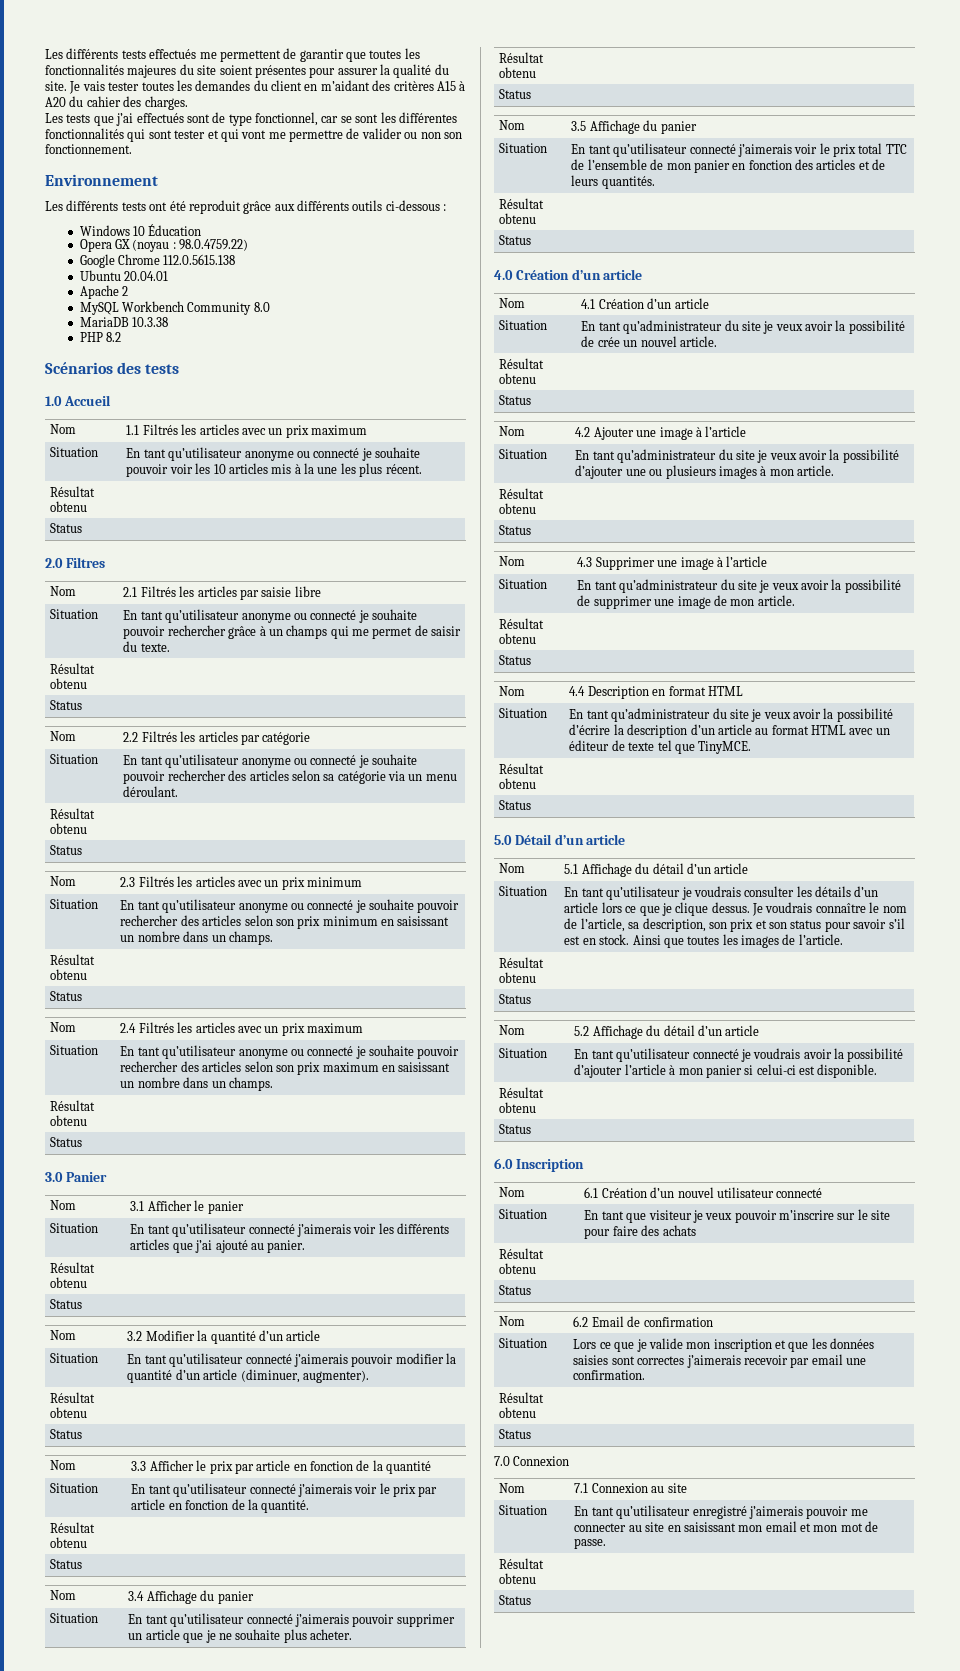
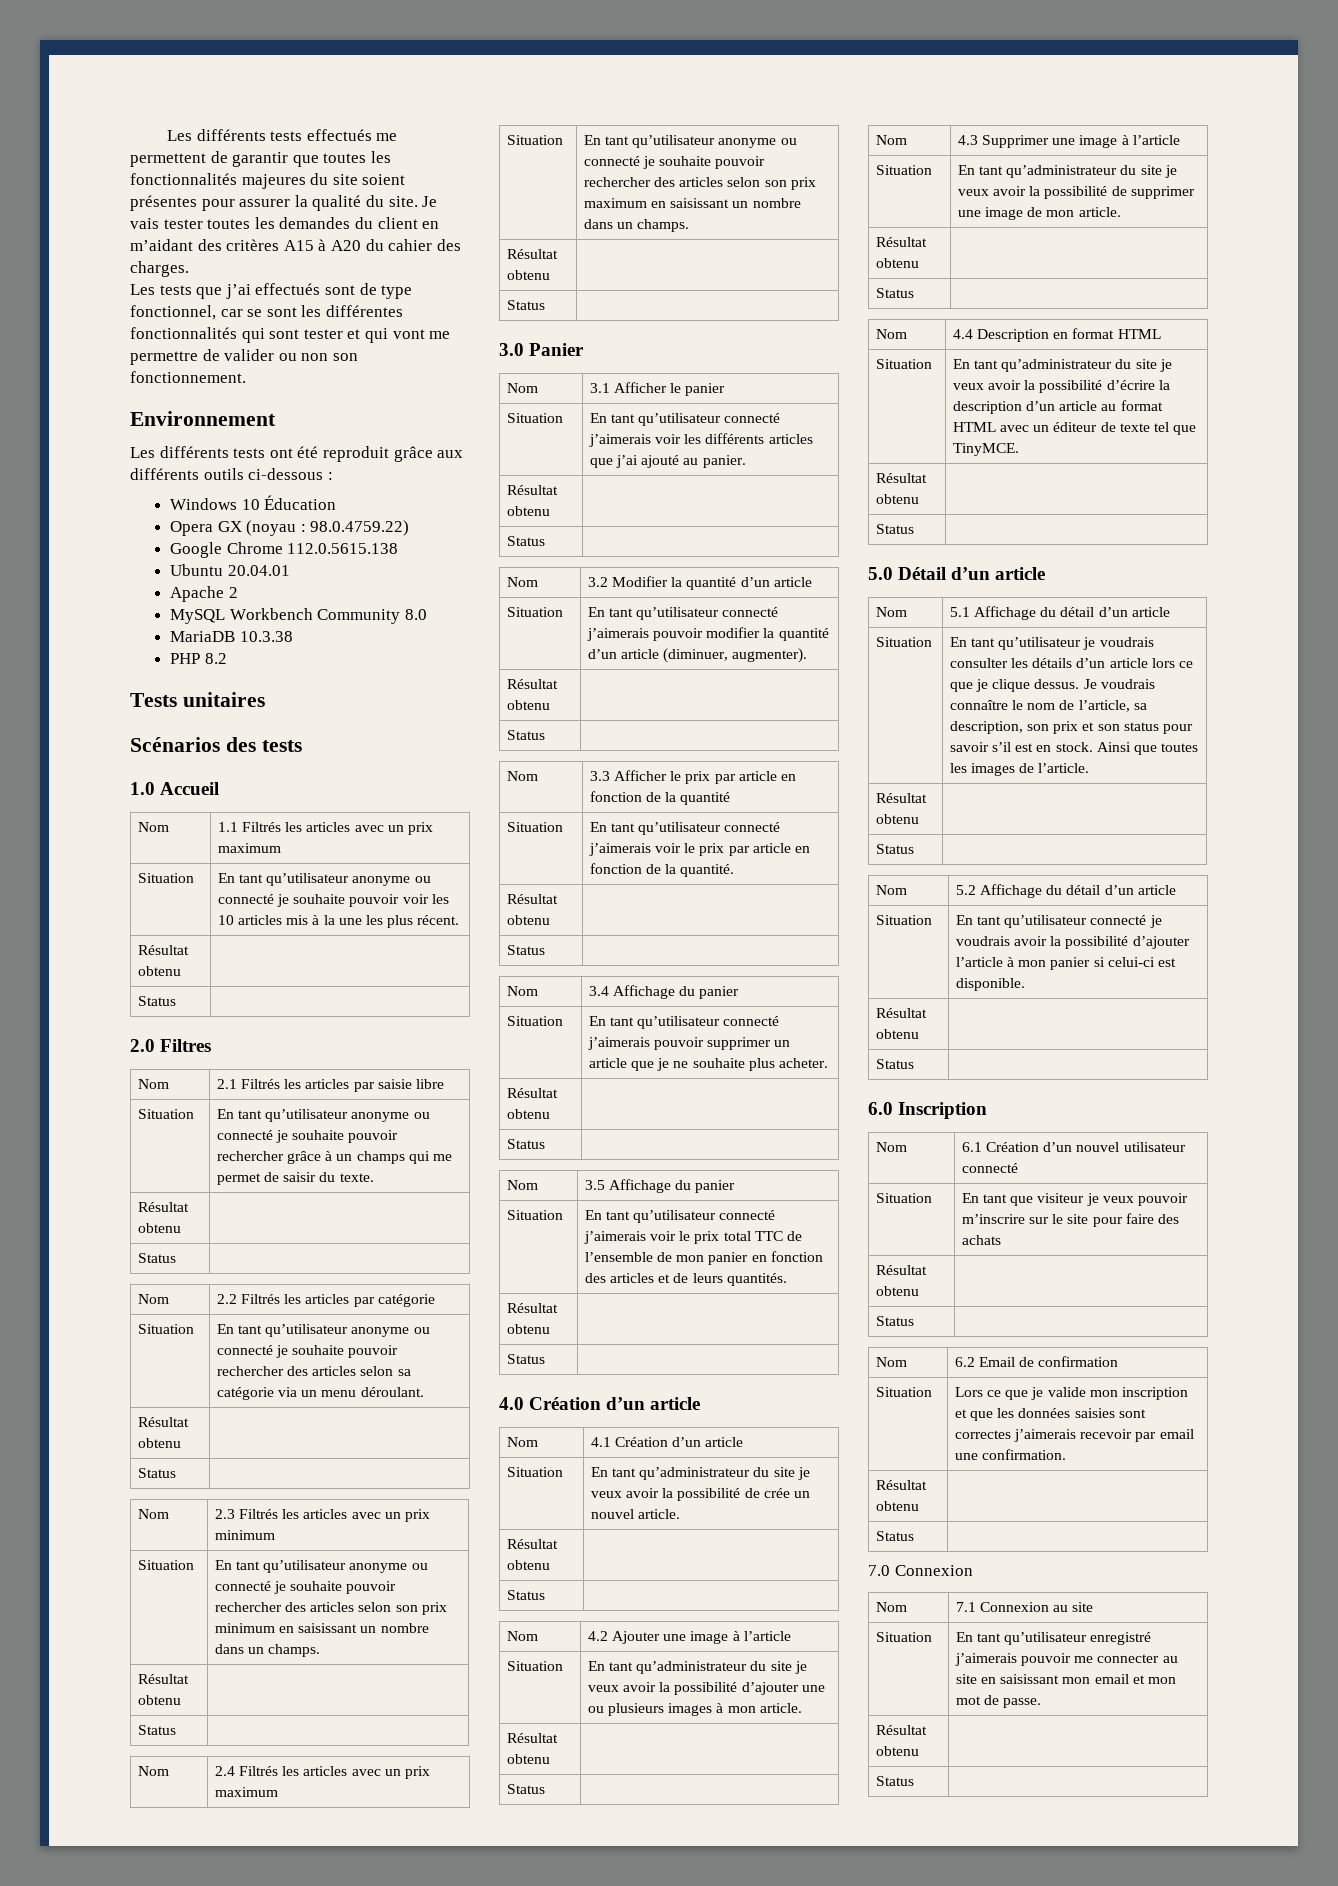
+ Tests unitaires

